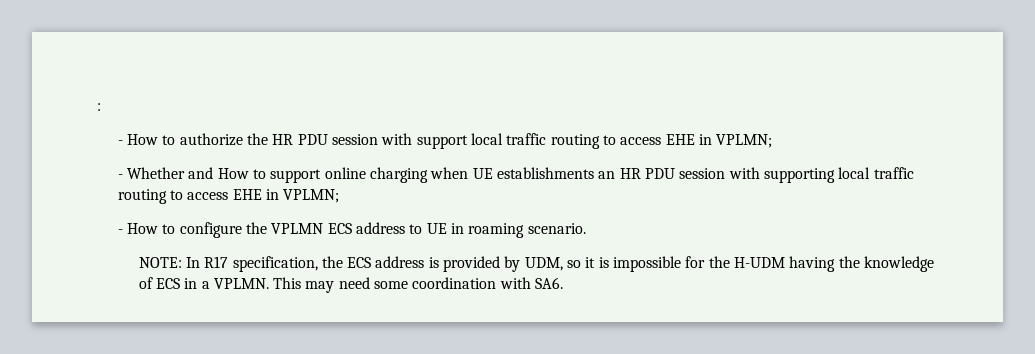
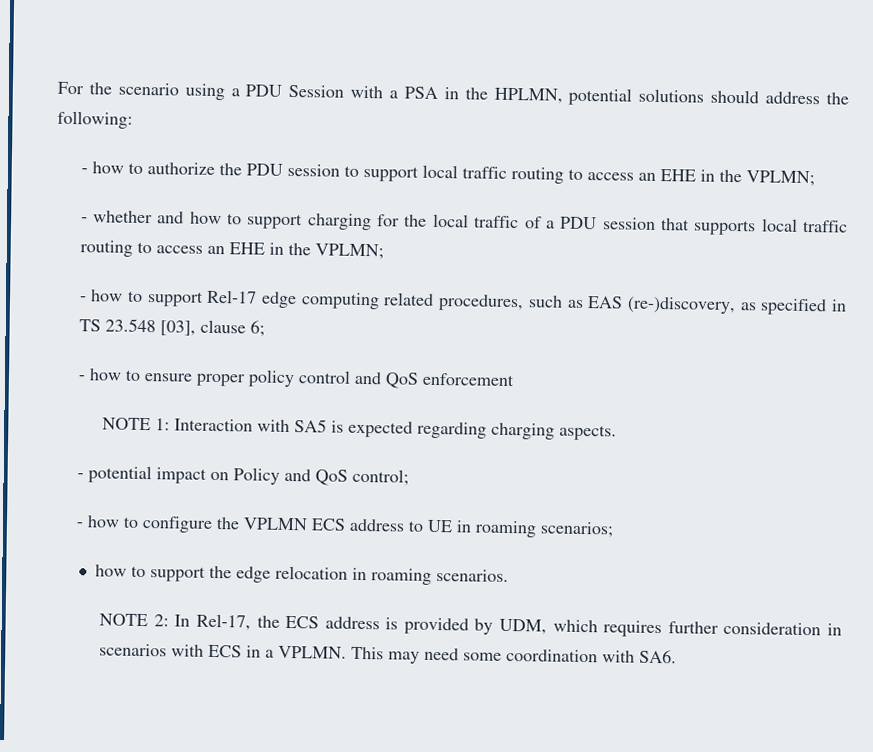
- :
- - How to authorize the HR PDU session with support local traffic routing to access EHE in VPLMN;
- - Whether and How to support online charging when UE establishments an HR PDU session with supporting local traffic routing to access EHE in VPLMN;
- - How to configure the VPLMN ECS address to UE in roaming scenario.
- NOTE: In R17 specification, the ECS address is provided by UDM, so it is impossible for the H-UDM having the knowledge of ECS in a VPLMN.
+ For the scenario using a PDU Session with a PSA in the HPLMN, potential solutions should address the following:
+ - how to authorize the PDU session to support local traffic routing to access an EHE in the VPLMN;
+ - whether and how to support charging for the local traffic of a PDU session that supports local traffic routing to access an EHE in the VPLMN;
+ - how to support Rel-17 edge computing related procedures, such as EAS (re-)discovery, as specified in TS 23.548 [03], clause 6;
+ - how to ensure proper policy control and QoS enforcement
+ NOTE 1: Interaction with SA5 is expected regarding charging aspects.
+ - potential impact on Policy and QoS control;
+ - how to configure the VPLMN ECS address to UE in roaming scenarios;
+ how to support the edge relocation in roaming scenarios.
+ NOTE 2: In Rel-17, the ECS address is provided by UDM, which requires further consideration in scenarios with ECS in a VPLMN.

